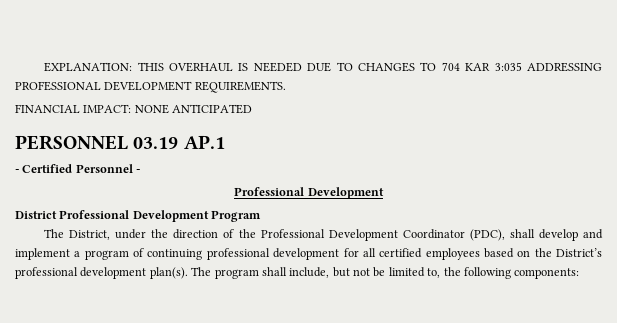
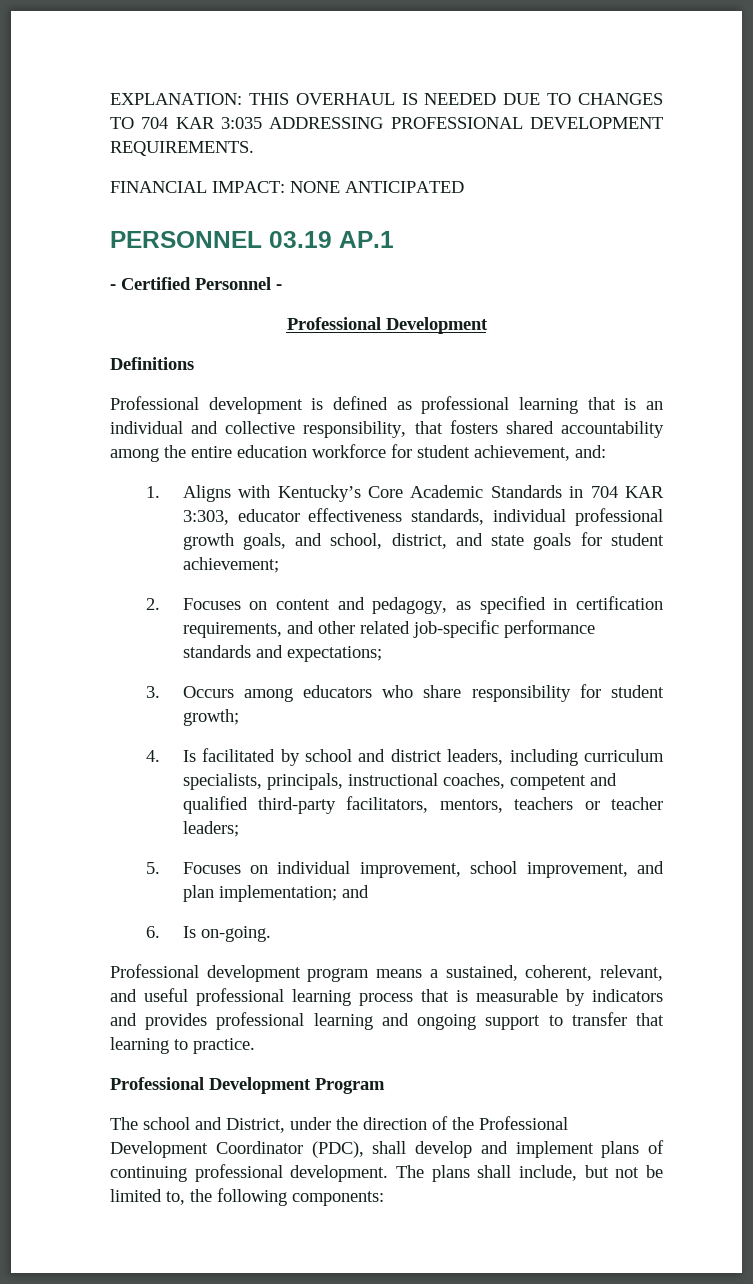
- District Professional Development Program
+ Definitions
+ Professional development is defined as professional learning that is an individual and collective responsibility, that fosters shared accountability among the entire education workforce for student achievement, and:
+ 1. Aligns with Kentucky’s Core Academic Standards in 704 KAR 3:303, educator effectiveness standards, individual professional growth goals, and school, district, and state goals for student achievement;
+ 2. Focuses on content and pedagogy, as specified in certification requirements, and other related job-specific performance standards and expectations;
+ 3. Occurs among educators who share responsibility for student growth;
+ 4. Is facilitated by school and district leaders, including curriculum specialists, principals, instructional coaches, competent and qualified third-party facilitators, mentors, teachers or teacher leaders;
+ 5. Focuses on individual improvement, school improvement, and plan implementation; and
+ 6. Is on-going.
+ Professional development program means a sustained, coherent, relevant, and useful professional learning process that is measurable by indicators and provides professional learning and ongoing support to transfer that learning to practice.
+ Professional Development Program
- The District, under the direction of the Professional Development Coordinator (PDC), shall develop and implement a program of continuing professional development for all certified employees based on the District’s professional development plan(s). The program shall include, but not be limited to, the following components:
+ The school and District, under the direction of the Professional Development Coordinator (PDC), shall develop and implement plans of continuing professional development. The plans shall include, but not be limited to, the following components:

